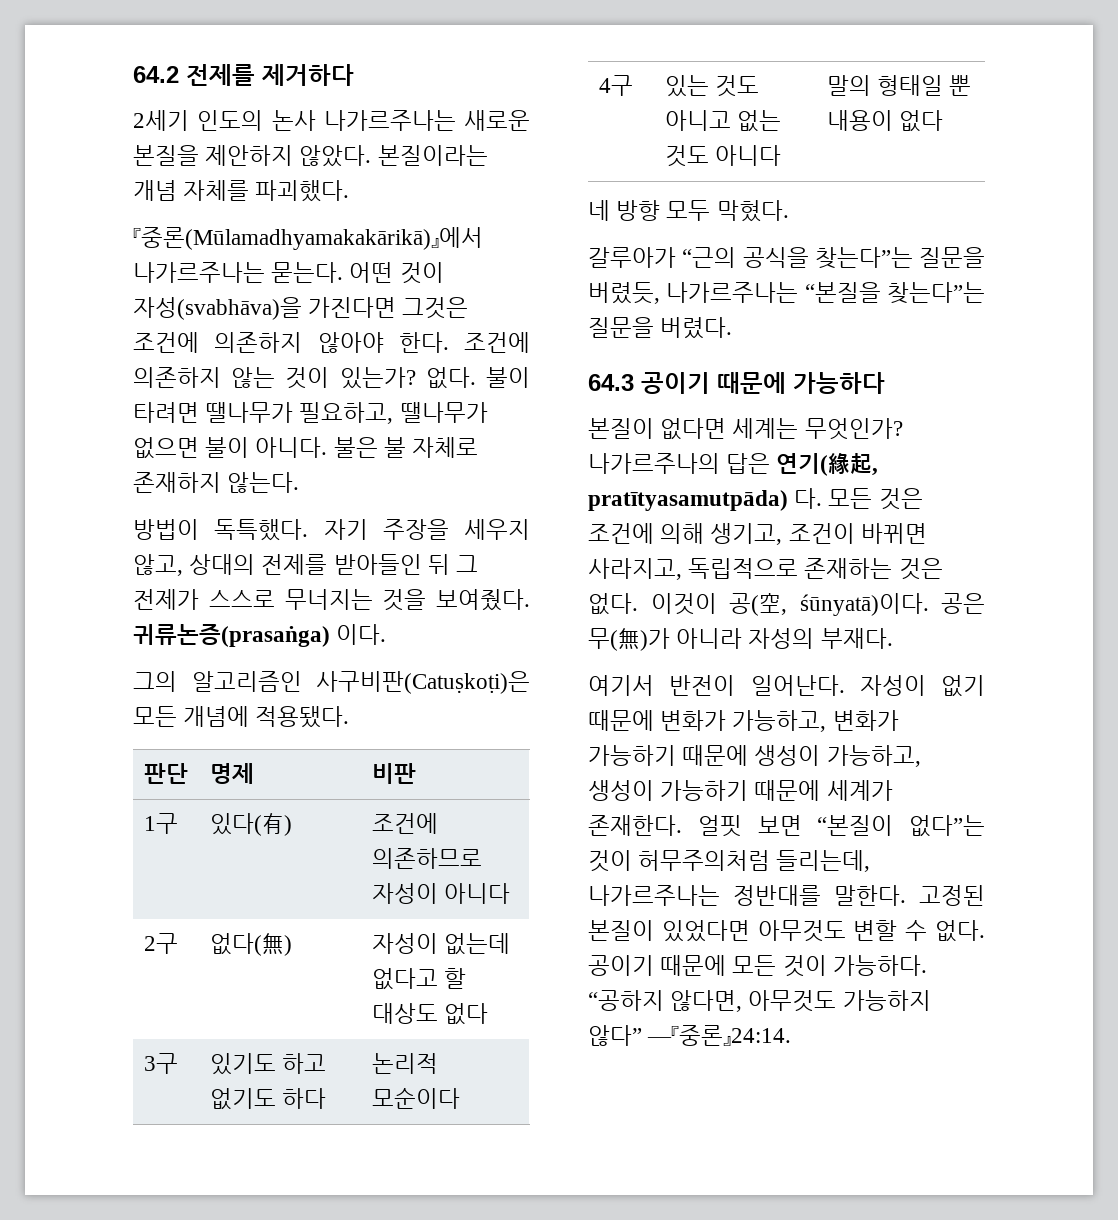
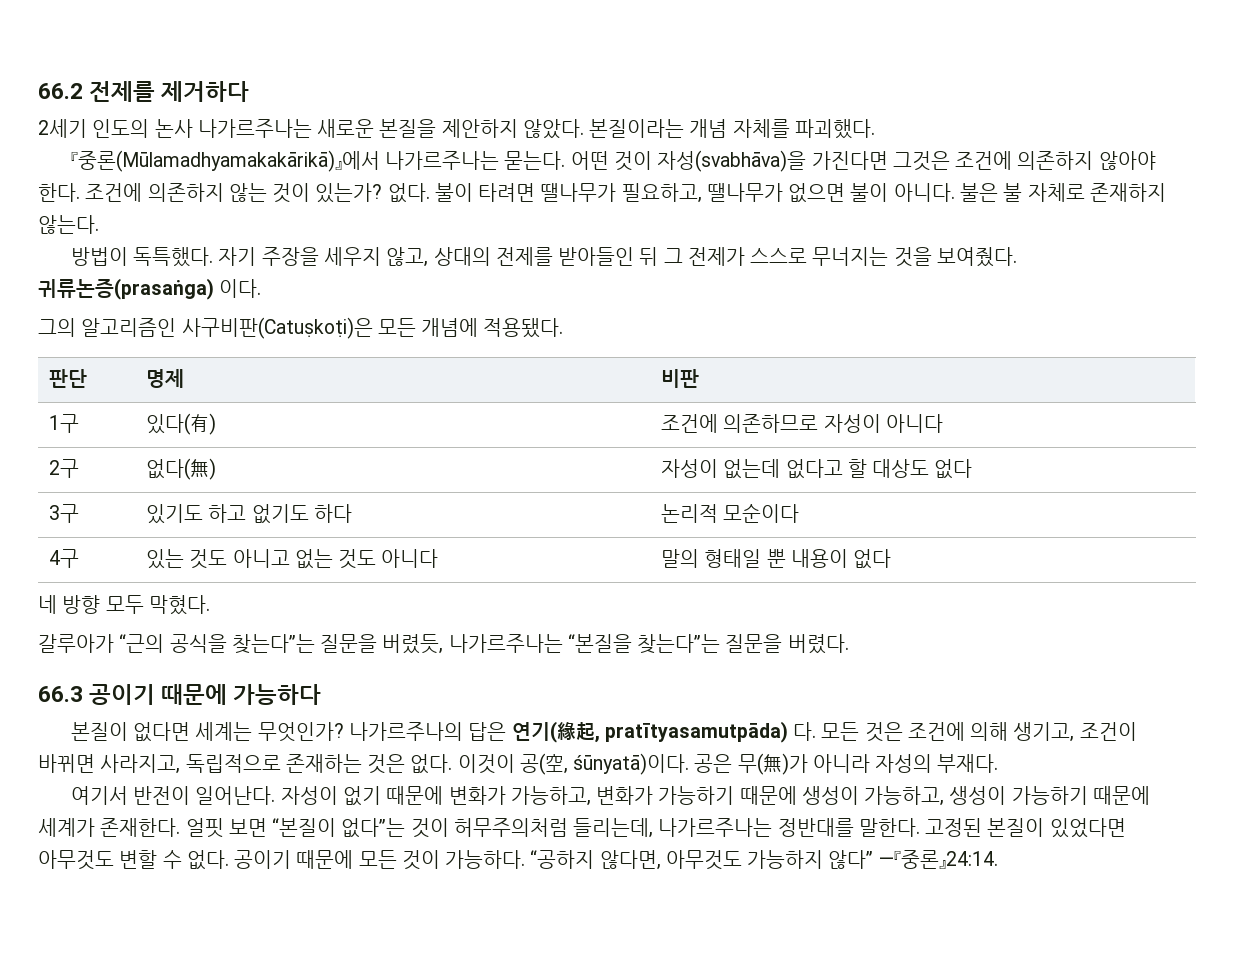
- 64.2 전제를 제거하다
+ 66.2 전제를 제거하다
- 64.3 공이기 때문에 가능하다
+ 66.3 공이기 때문에 가능하다

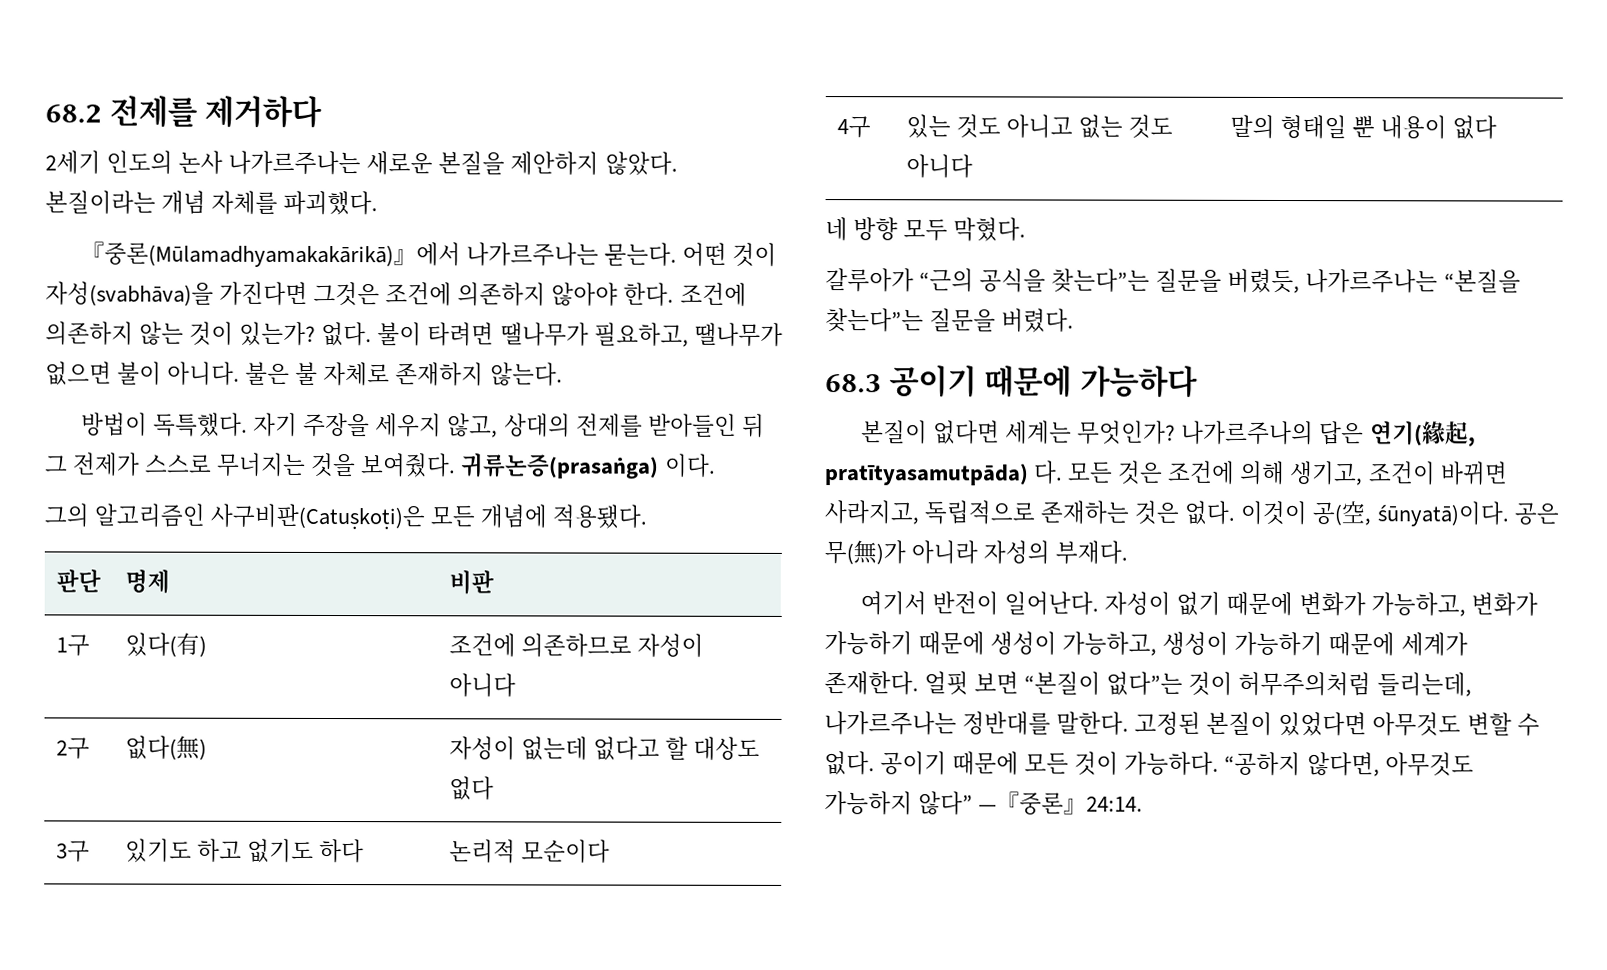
- 66.2 전제를 제거하다
+ 68.2 전제를 제거하다
- 66.3 공이기 때문에 가능하다
+ 68.3 공이기 때문에 가능하다

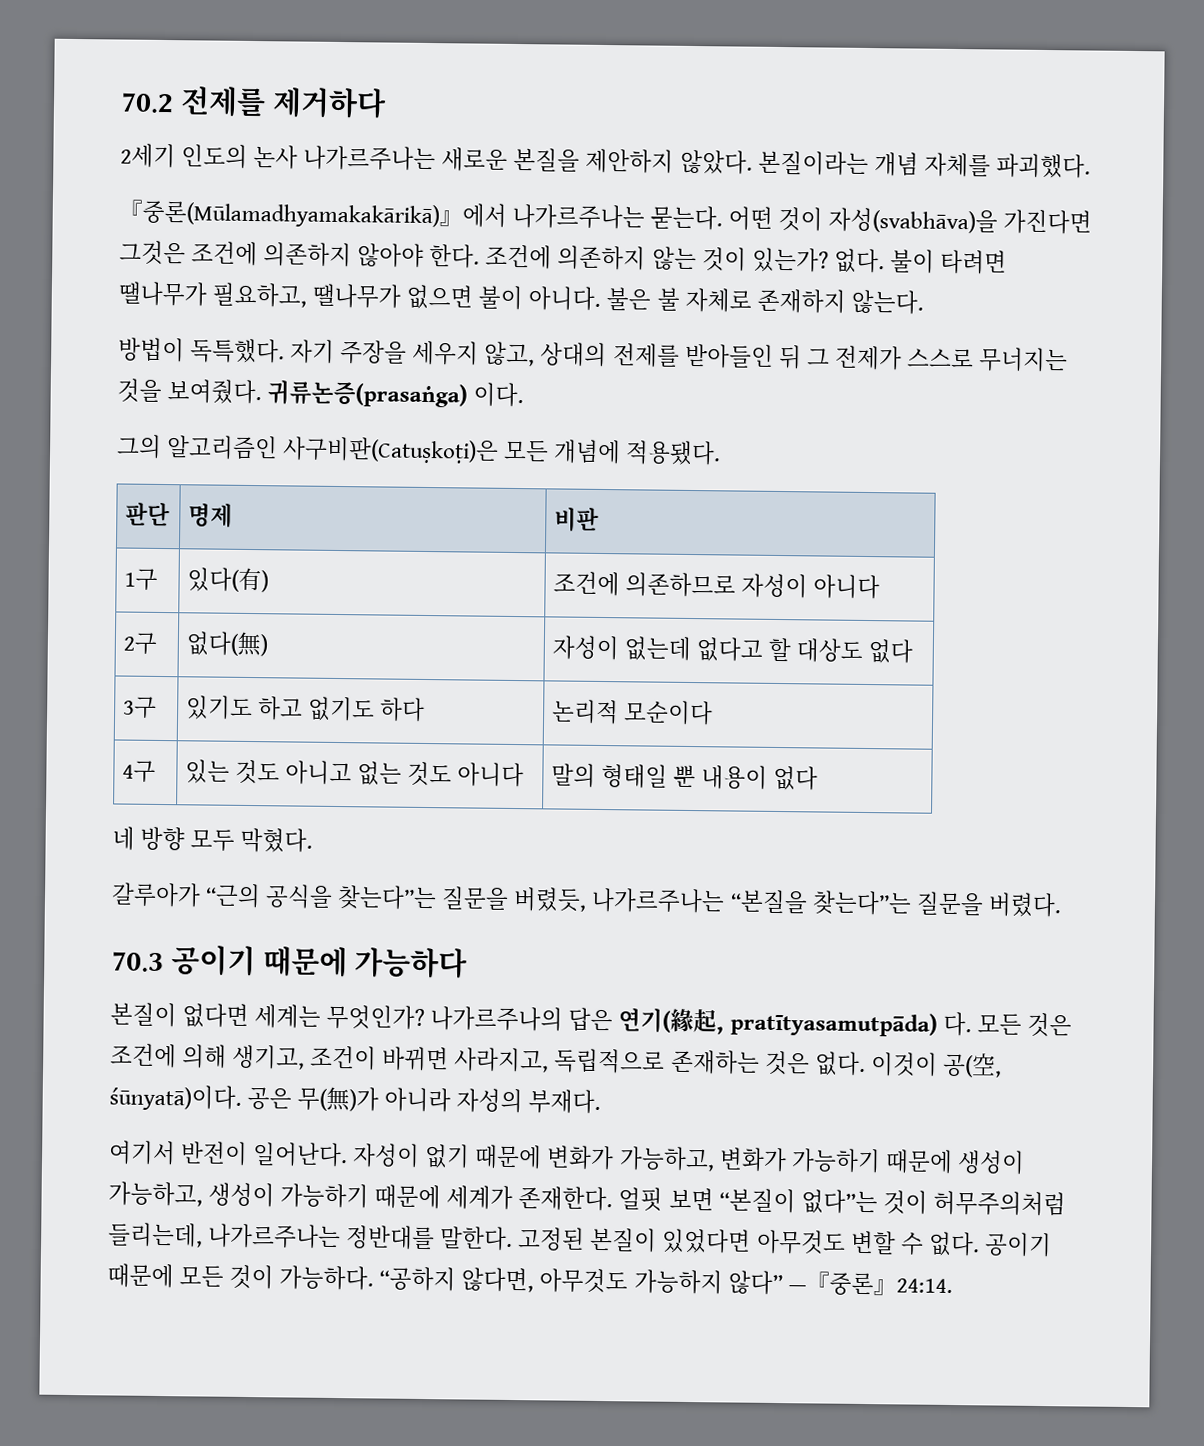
- 68.2 전제를 제거하다
+ 70.2 전제를 제거하다
- 68.3 공이기 때문에 가능하다
+ 70.3 공이기 때문에 가능하다

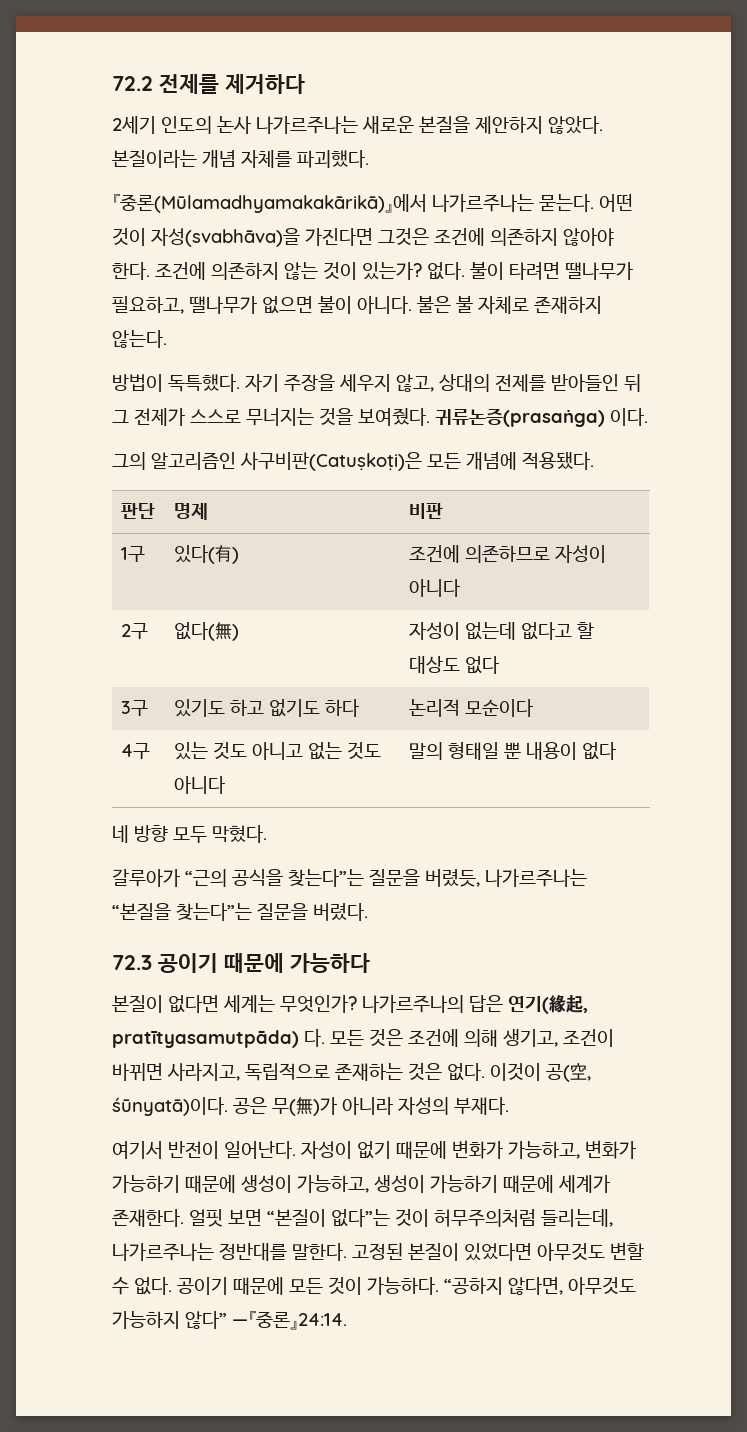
- 70.2 전제를 제거하다
+ 72.2 전제를 제거하다
- 70.3 공이기 때문에 가능하다
+ 72.3 공이기 때문에 가능하다

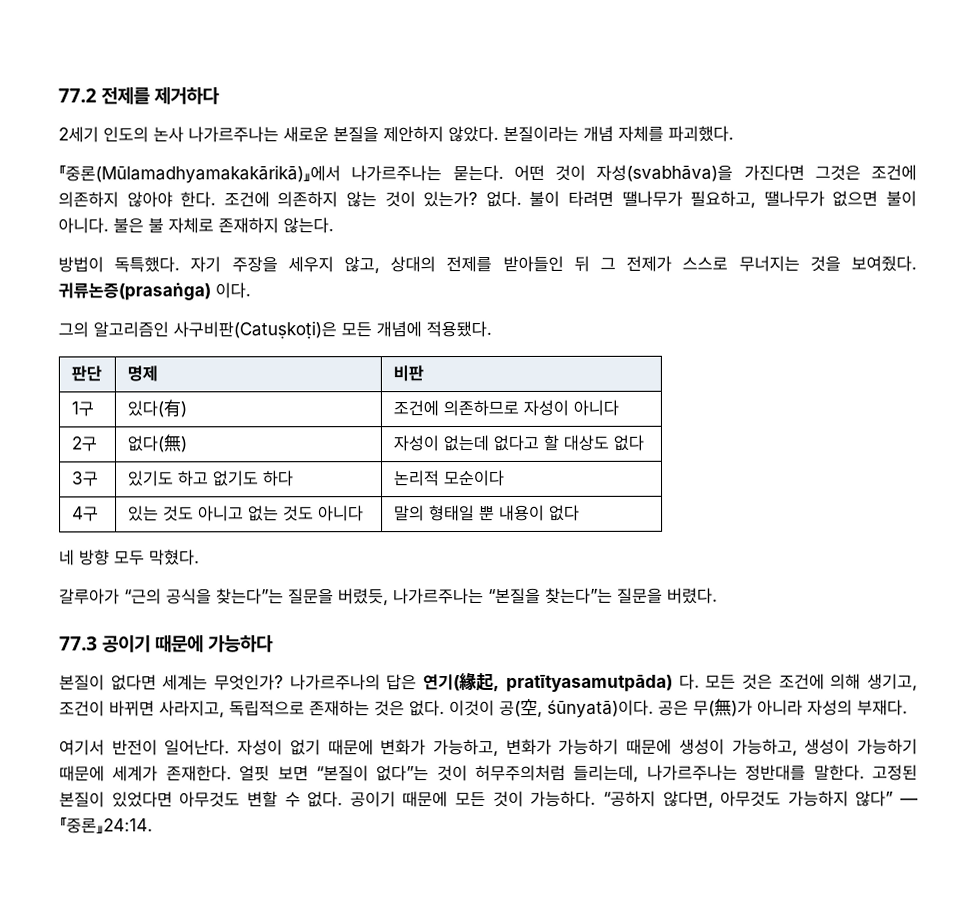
- 72.2 전제를 제거하다
+ 77.2 전제를 제거하다
- 72.3 공이기 때문에 가능하다
+ 77.3 공이기 때문에 가능하다

